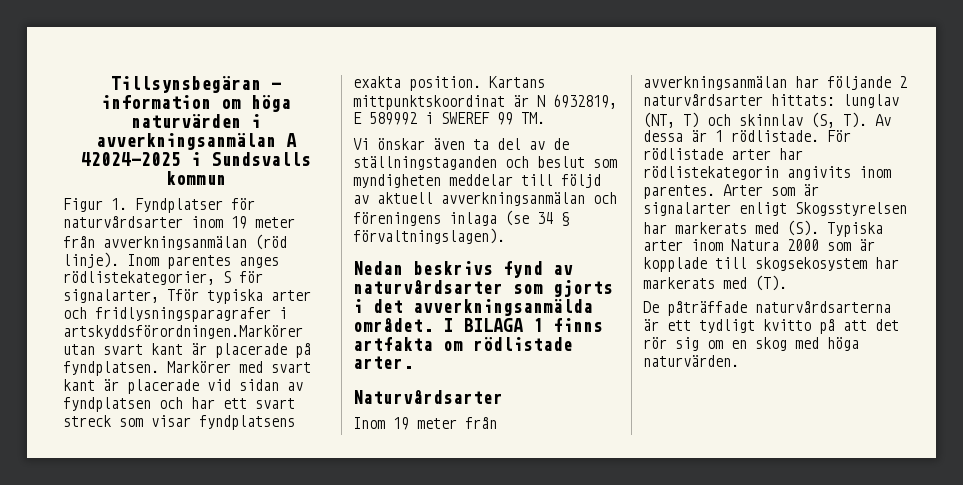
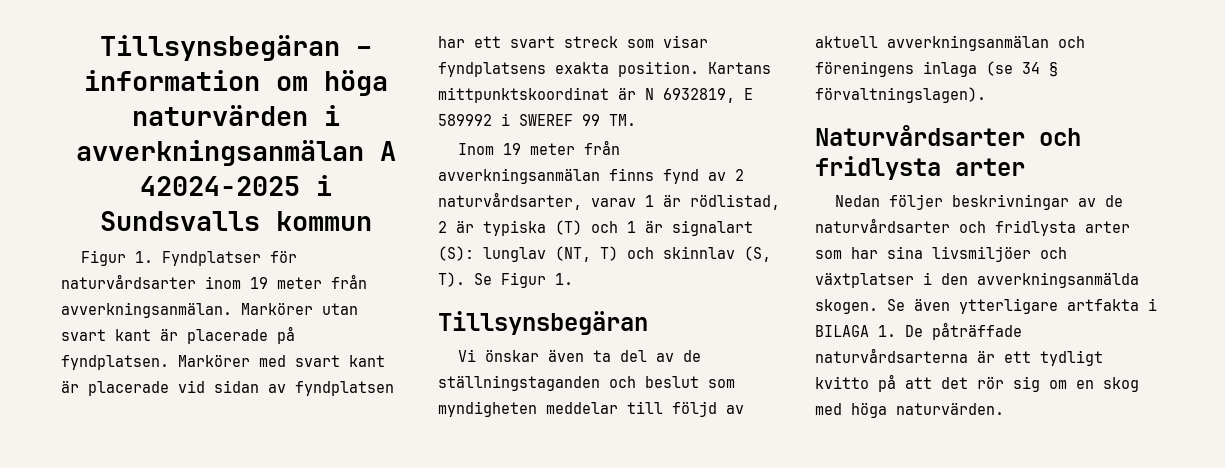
- Figur 1. Fyndplatser för naturvårdsarter inom 19 meter från avverkningsanmälan (röd linje). Inom parentes anges rödlistekategorier, S för signalarter, Tför typiska arter och fridlysningsparagrafer i artskyddsförordningen.Markörer utan svart kant är placerade på fyndplatsen.
+ Figur 1. Fyndplatser för naturvårdsarter inom 19 meter från avverkningsanmälan. Markörer utan svart kant är placerade på fyndplatsen.
- Markörer med svart kant är placerade vid sidan av fyndplatsen och har ett svart streck som visar fyndplatsens exakta position.
+ Markörer med svart kant är placerade vid sidan av fyndplatsen har ett svart streck som visar fyndplatsens exakta position.
+ Inom 19 meter från avverkningsanmälan finns fynd av 2 naturvårdsarter, varav 1 är rödlistad, 2 är typiska (T) och 1 är signalart (S): lunglav (NT, T) och skinnlav (S, T). Se Figur 1.
+ Tillsynsbegäran
- Nedan beskrivs fynd av naturvårdsarter som gjorts i det avverkningsanmälda området. I BILAGA 1 finns artfakta om rödlistade arter.
- Naturvårdsarter
- Inom 19 meter från avverkningsanmälan har följande 2 naturvårdsarter hittats: lunglav (NT, T) och skinnlav (S, T). Av dessa är 1 rödlistade. För rödlistade arter har rödlistekategorin angivits inom parentes. Arter som är signalarter enligt Skogsstyrelsen har markerats med (S). Typiska arter inom Natura 2000 som är kopplade till skogsekosystem har markerats med (T).
- De påträffade naturvårdsarterna är ett tydligt kvitto på att det rör sig om en skog med höga naturvärden.
+ Naturvårdsarter och fridlysta arter
+ Nedan följer beskrivningar av de naturvårdsarter och fridlysta arter som har sina livsmiljöer och växtplatser i den avverkningsanmälda skogen. Se även ytterligare artfakta i BILAGA 1. De påträffade naturvårdsarterna är ett tydligt kvitto på att det rör sig om en skog med höga naturvärden.

